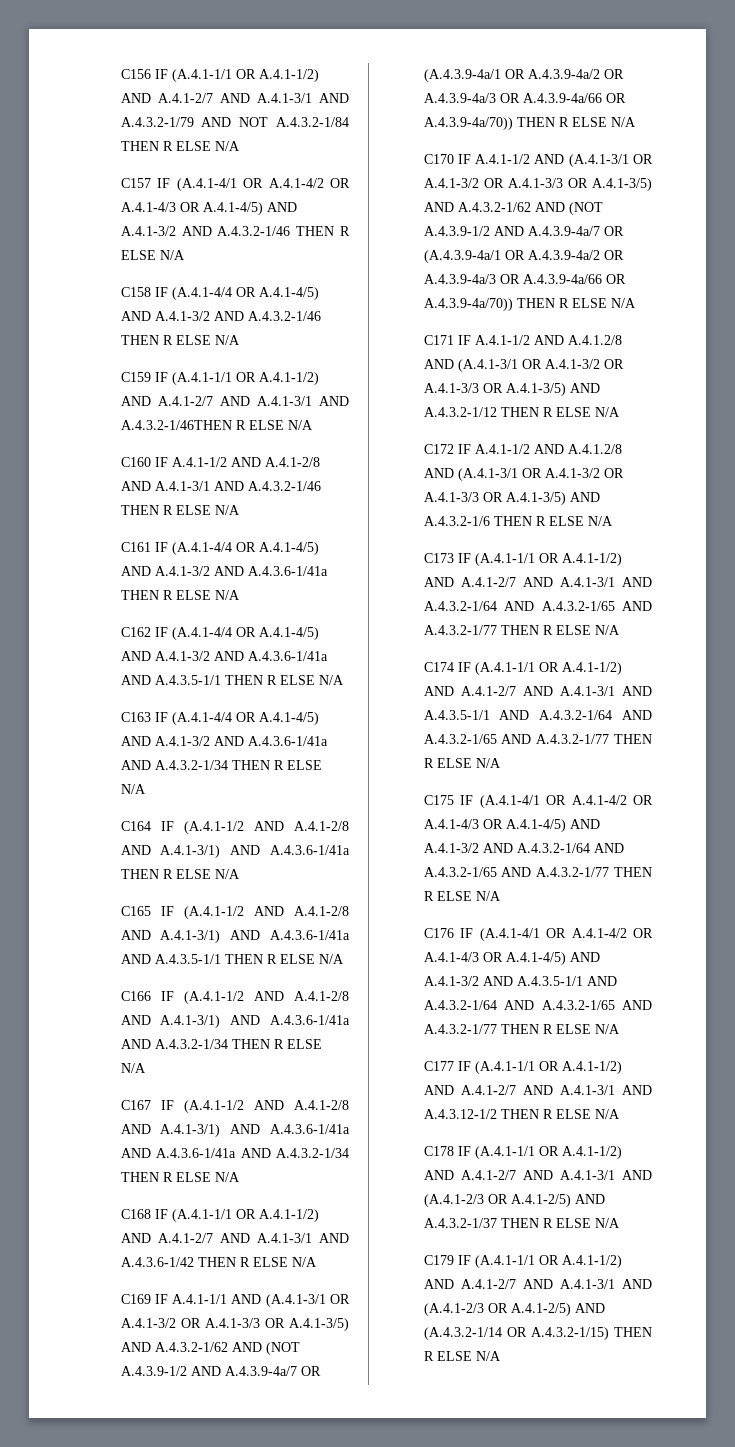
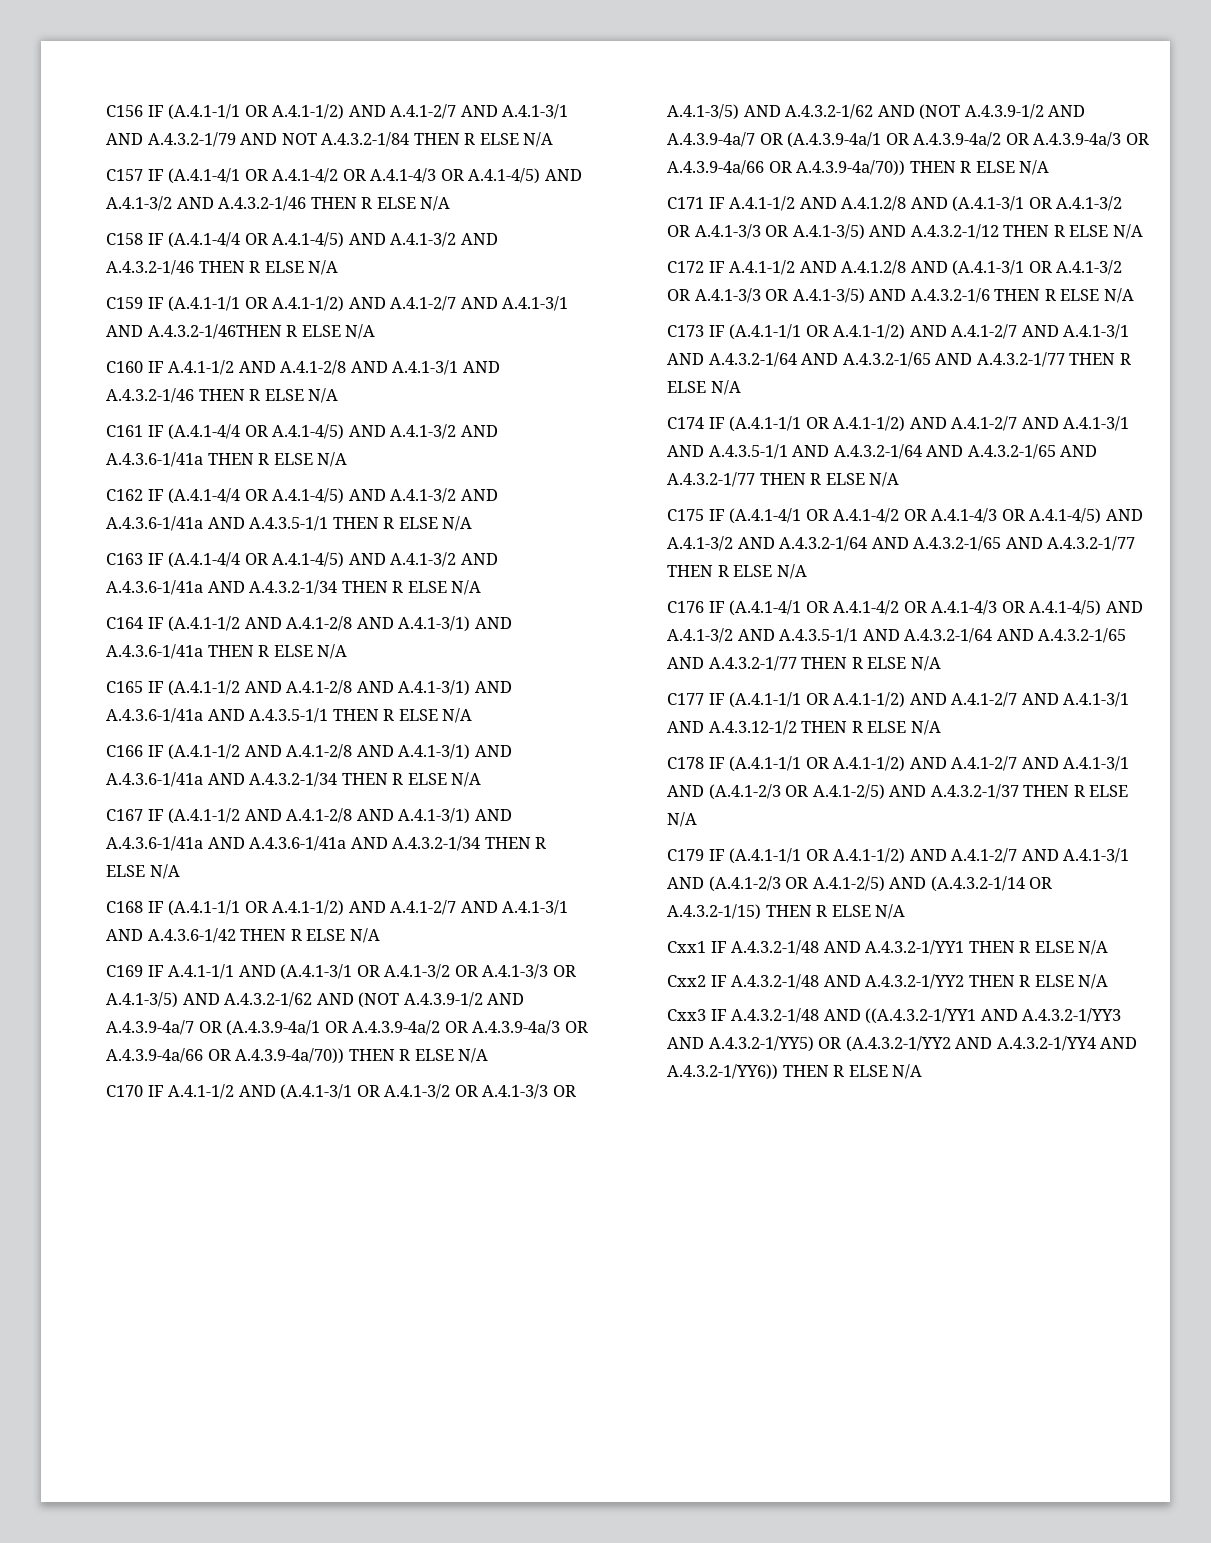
+ Cxx1 IF A.4.3.2-1/48 AND A.4.3.2-1/YY1 THEN R ELSE N/A
+ Cxx2 IF A.4.3.2-1/48 AND A.4.3.2-1/YY2 THEN R ELSE N/A
+ Cxx3 IF A.4.3.2-1/48 AND ((A.4.3.2-1/YY1 AND A.4.3.2-1/YY3 AND A.4.3.2-1/YY5) OR (A.4.3.2-1/YY2 AND A.4.3.2-1/YY4 AND A.4.3.2-1/YY6)) THEN R ELSE N/A

